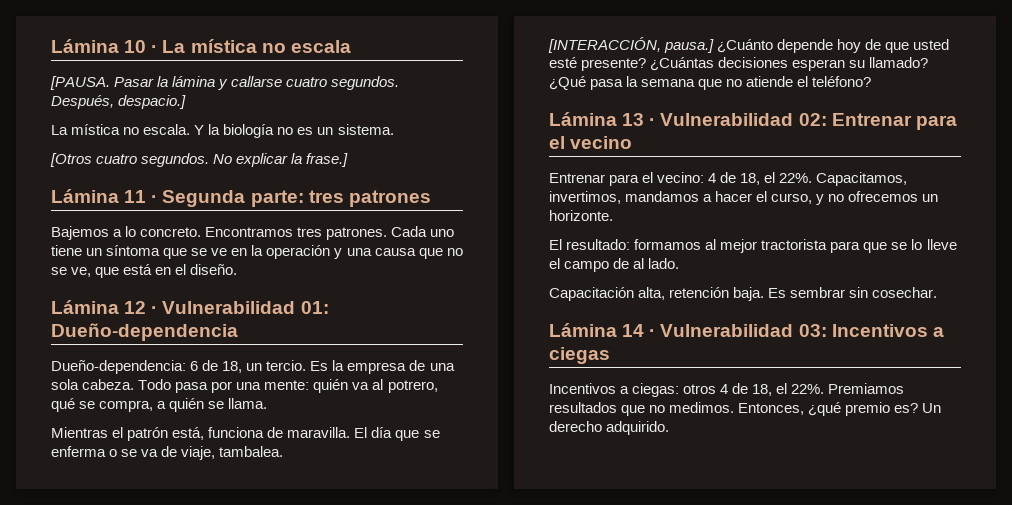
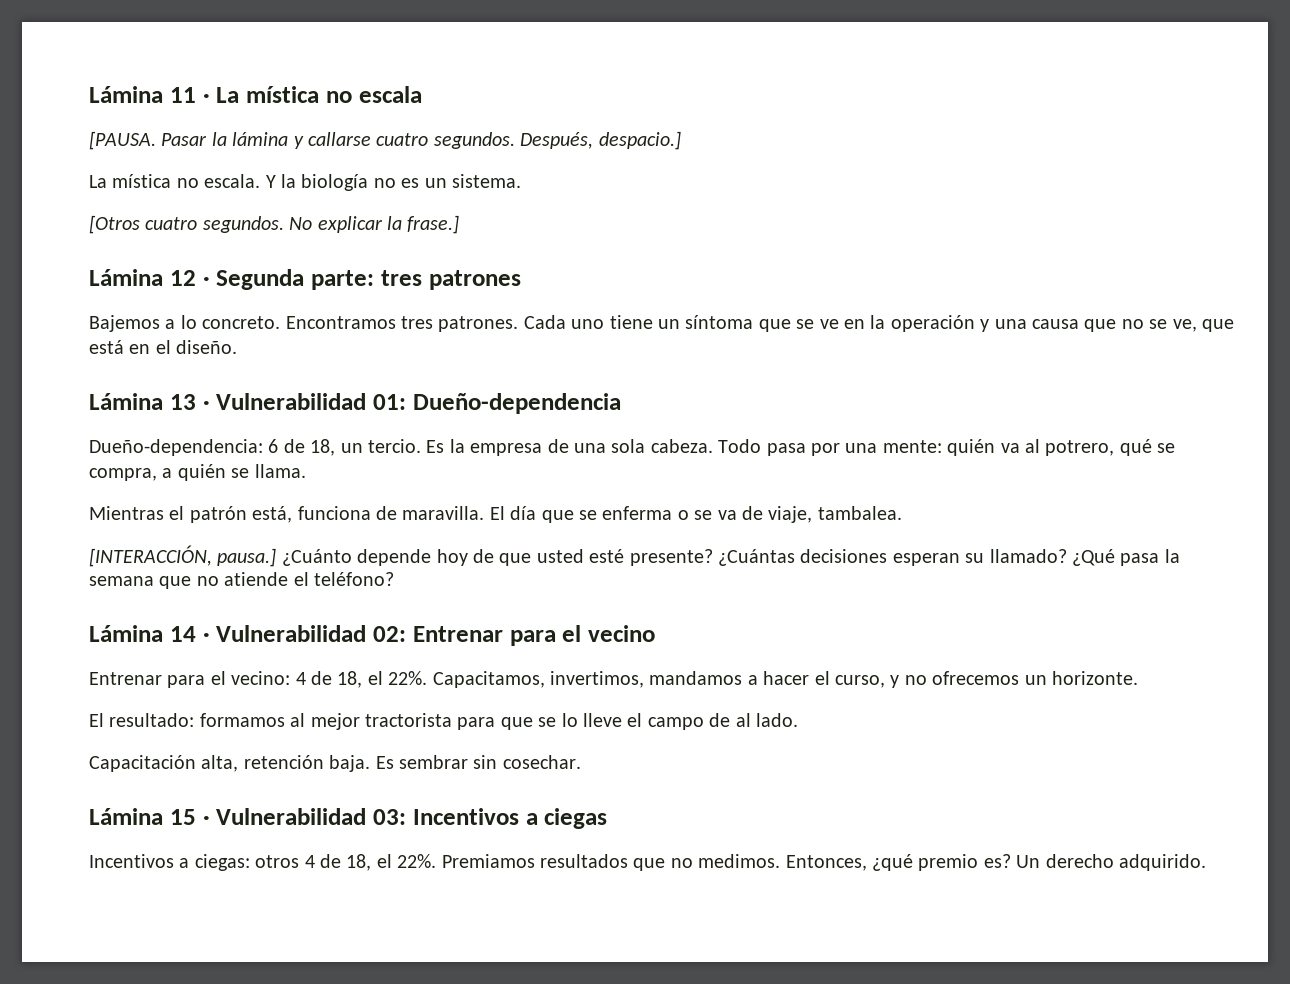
- Lámina 10 · La mística no escala
+ Lámina 11 · La mística no escala
- Lámina 11 · Segunda parte: tres patrones
+ Lámina 12 · Segunda parte: tres patrones
- Lámina 12 · Vulnerabilidad 01: Dueño-dependencia
+ Lámina 13 · Vulnerabilidad 01: Dueño-dependencia
- Lámina 13 · Vulnerabilidad 02: Entrenar para el vecino
+ Lámina 14 · Vulnerabilidad 02: Entrenar para el vecino
- Lámina 14 · Vulnerabilidad 03: Incentivos a ciegas
+ Lámina 15 · Vulnerabilidad 03: Incentivos a ciegas

